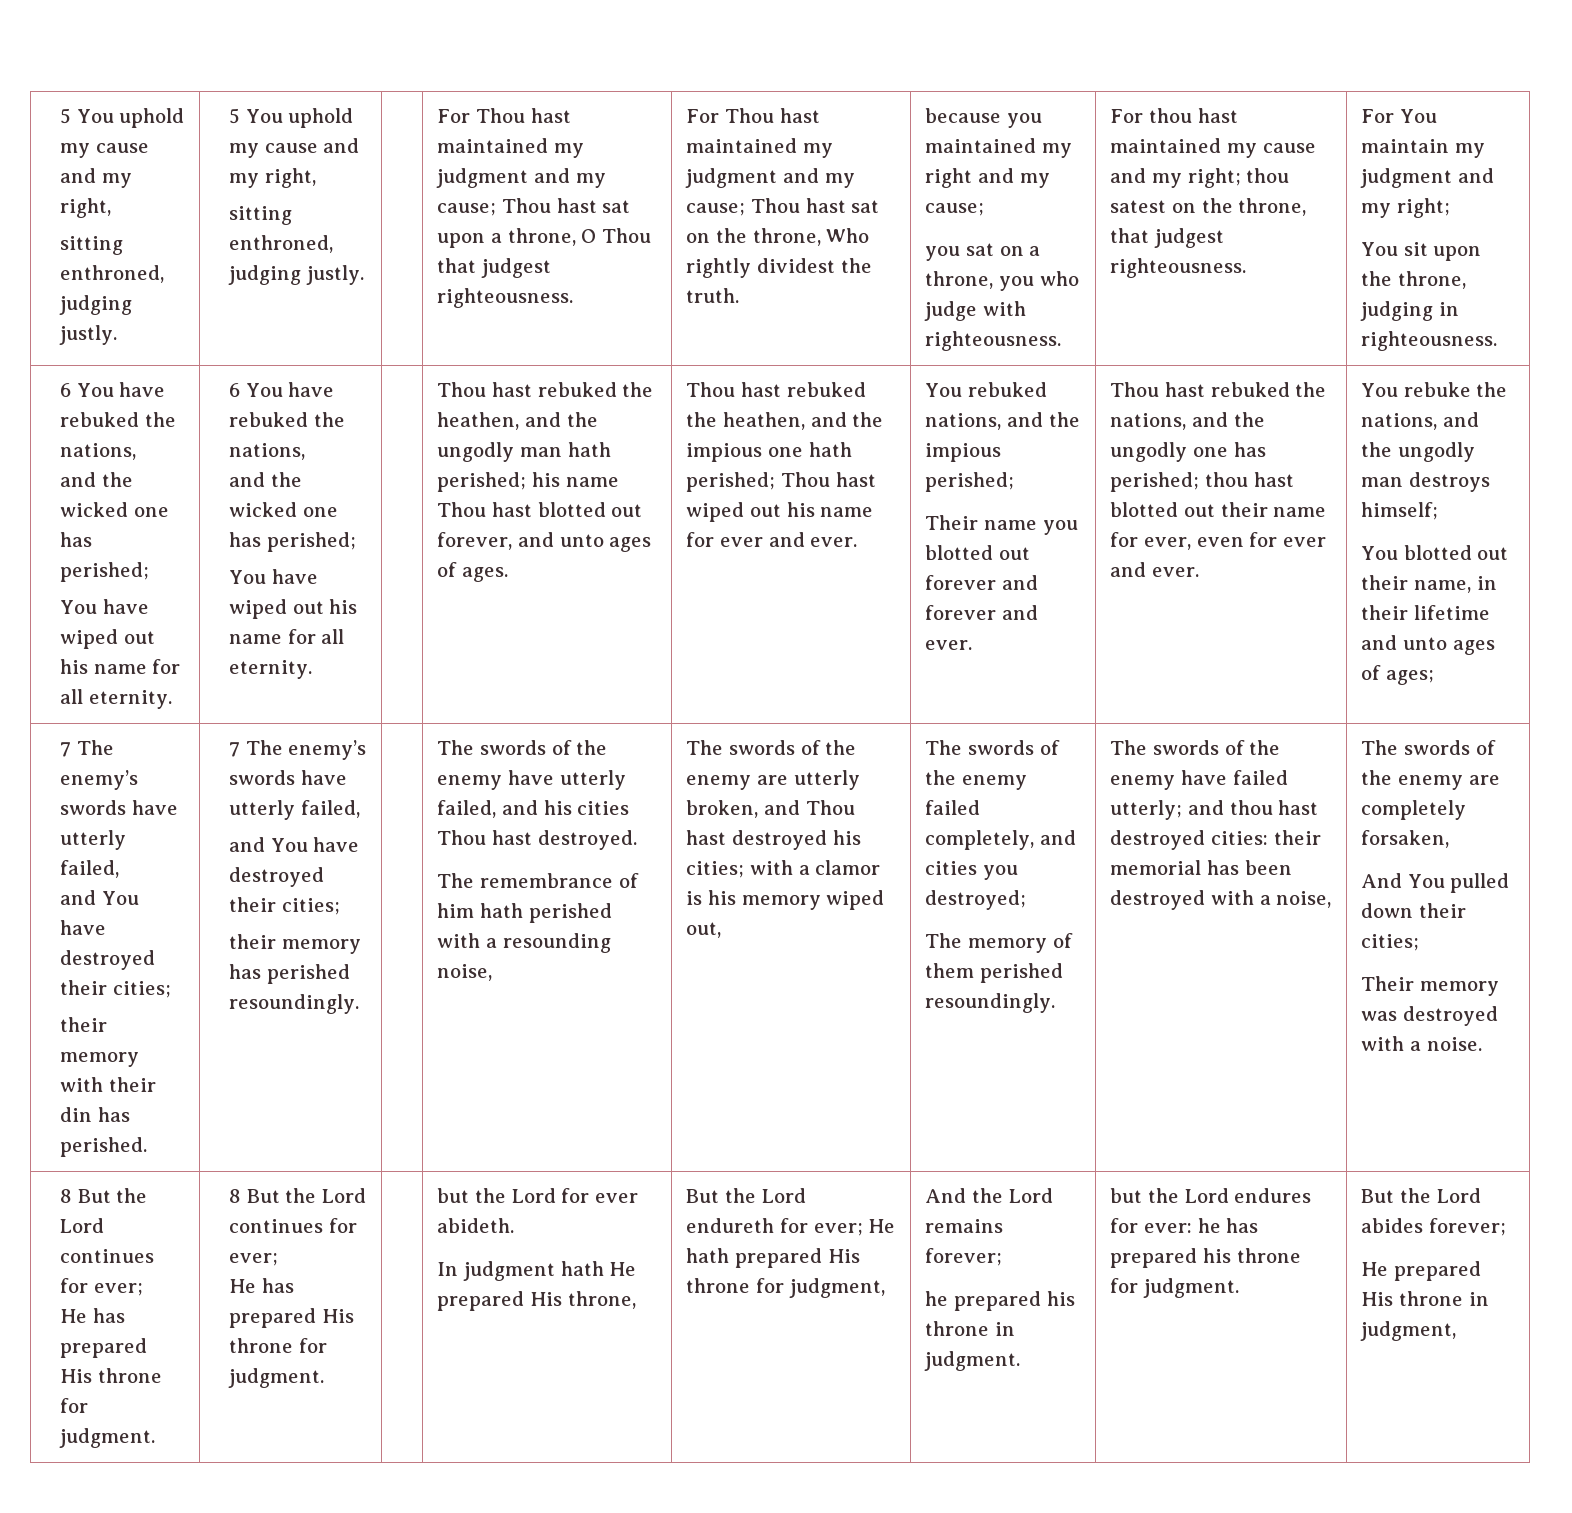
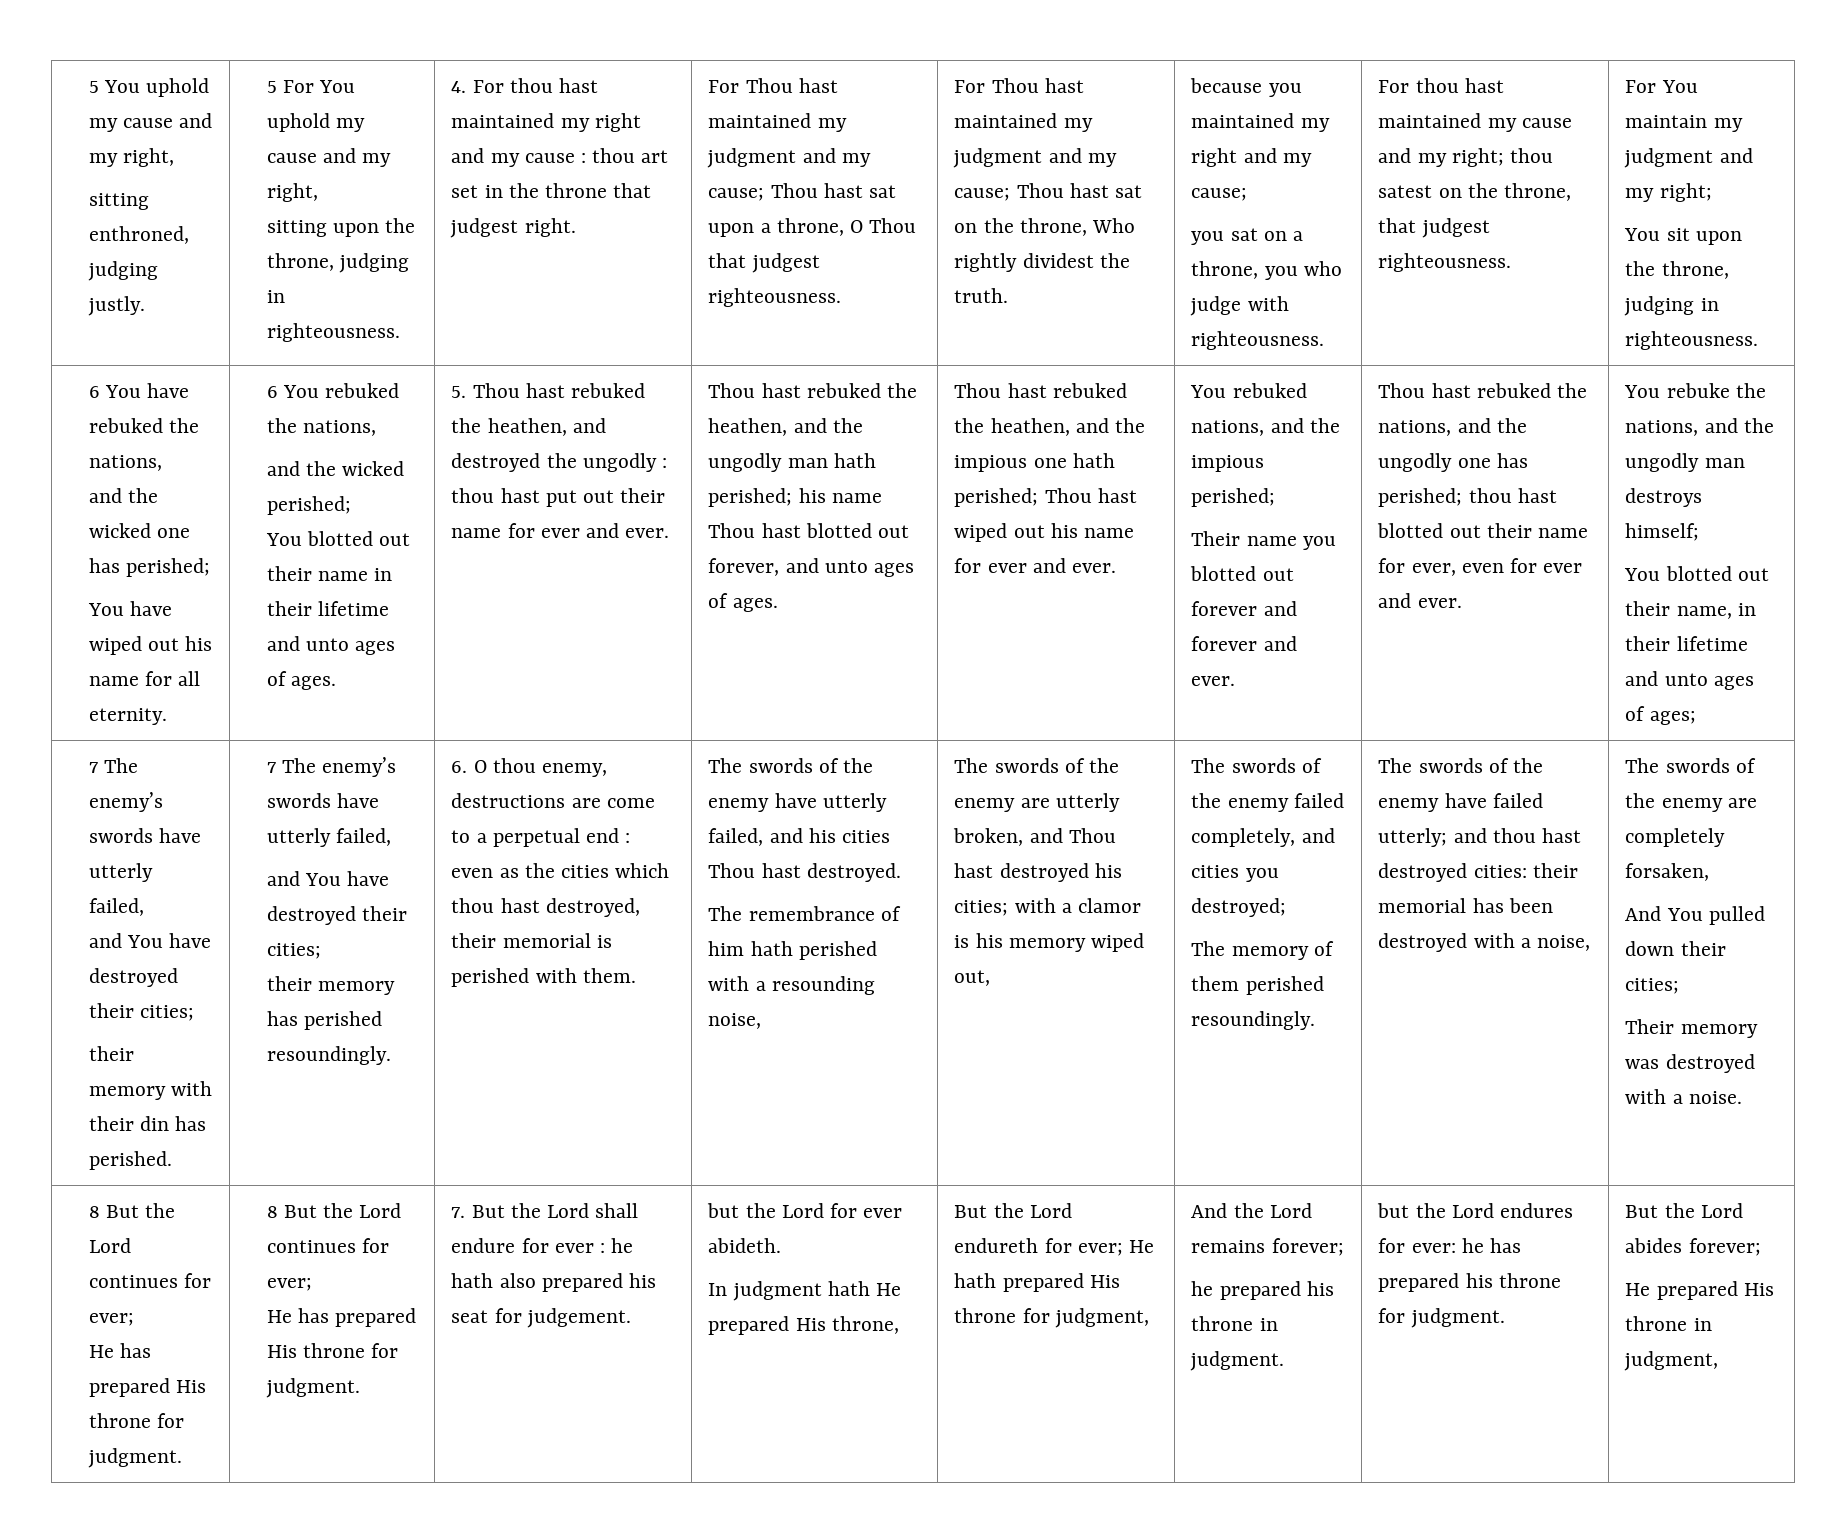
- sitting enthroned, judging justly. | 5 You uphold my cause and my right,
- sitting enthroned, judging justly.
+ sitting enthroned, judging justly. | 5 For You uphold my cause and my right,
+ sitting upon the throne, judging in righteousness. | 4. For thou hast maintained my right and my cause : thou art set in the throne that judgest right.
- You have wiped out his name for all eternity. | 6 You have rebuked the nations,
- and the wicked one has perished;
- You have wiped out his name for all eternity.
+ You have wiped out his name for all eternity. | 6 You rebuked the nations,
+ and the wicked perished;
+ You blotted out their name in their lifetime and unto ages of ages. | 5. Thou hast rebuked the heathen, and destroyed the ungodly : thou hast put out their name for ever and ever.
+ 6. O thou enemy, destructions are come to a perpetual end : even as the cities which thou hast destroyed, their memorial is perished with them.
+ 7. But the Lord shall endure for ever : he hath also prepared his seat for judgement.

